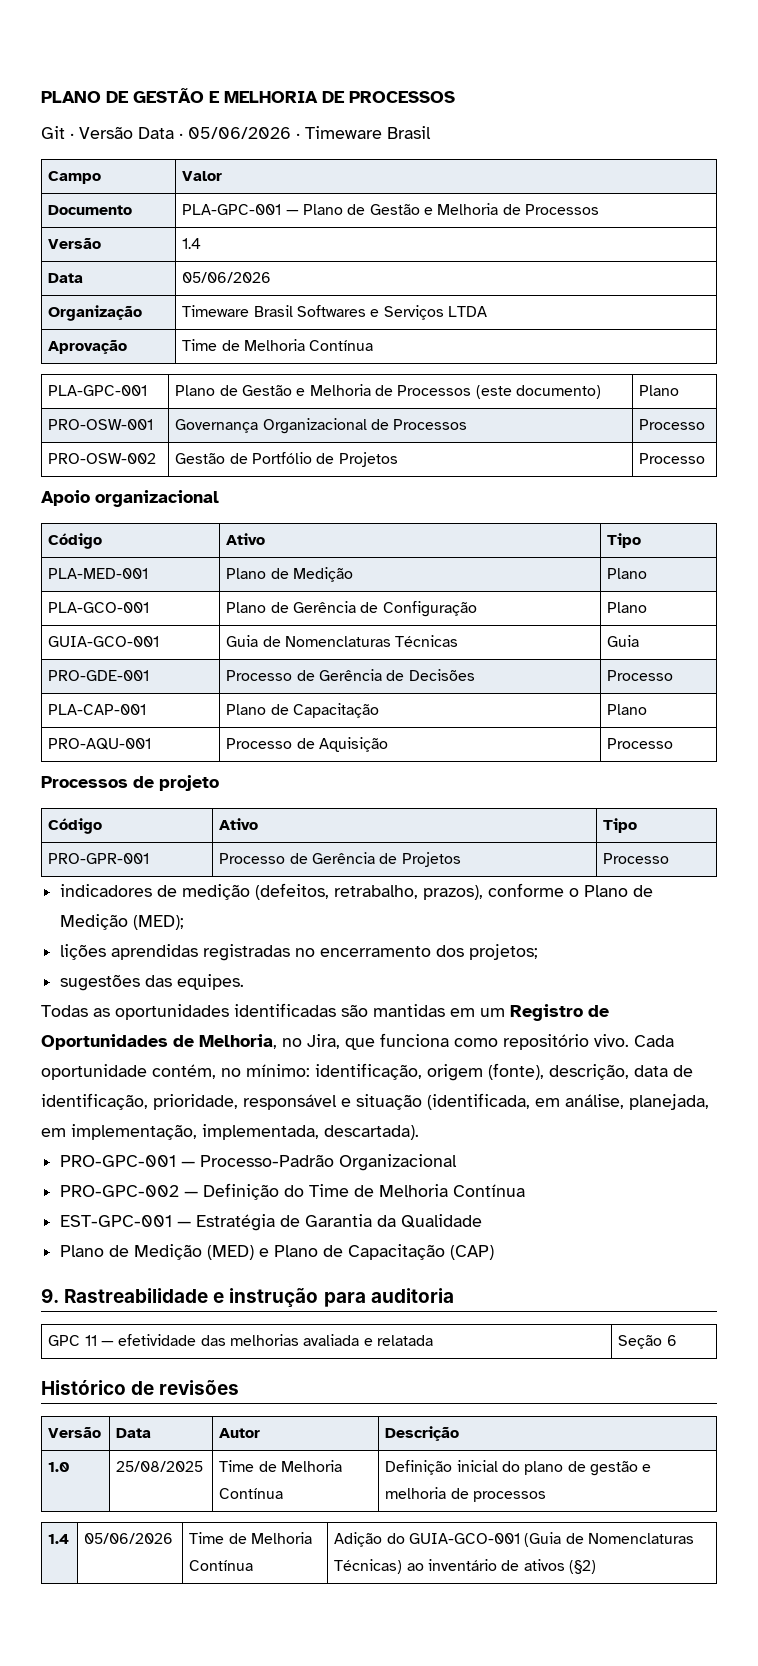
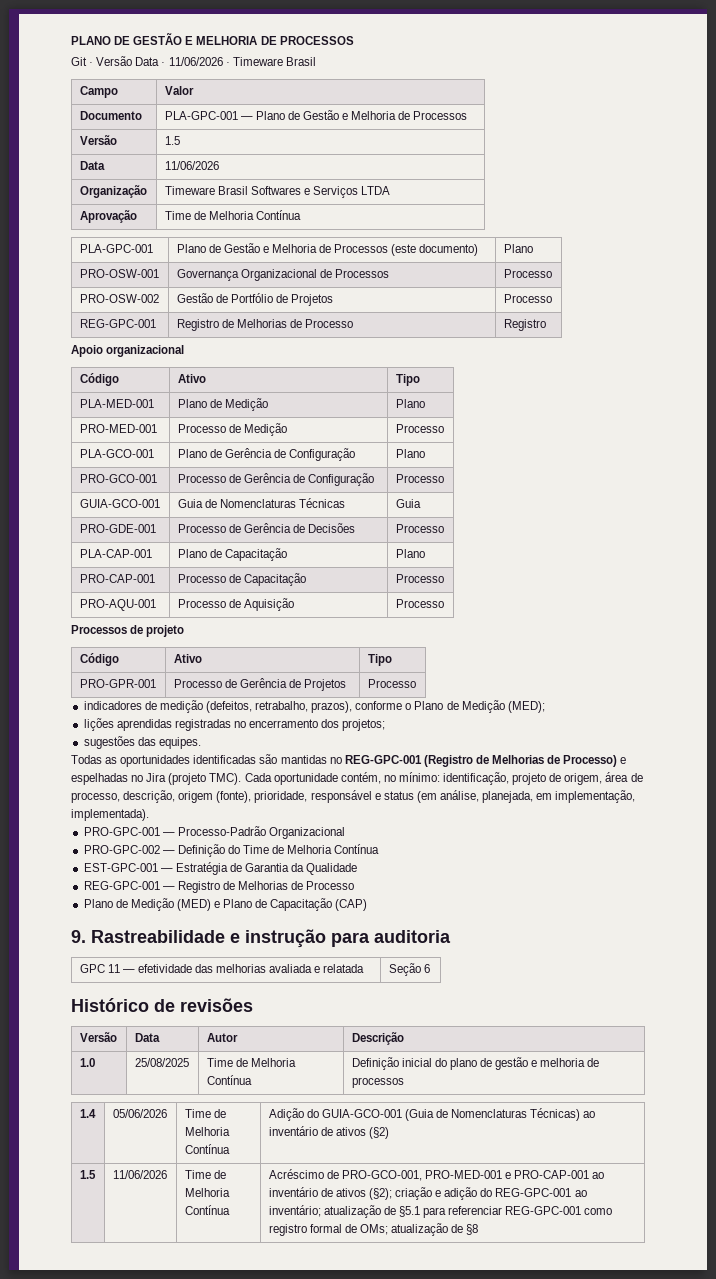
- Git · Versão Data · 05/06/2026 · Timeware Brasil
+ Git · Versão Data · 11/06/2026 · Timeware Brasil
- Versão | 1.4
- Data | 05/06/2026
+ Versão | 1.5
+ Data | 11/06/2026
+ REG-GPC-001 | Registro de Melhorias de Processo | Registro
+ PRO-MED-001 | Processo de Medição | Processo
+ PRO-GCO-001 | Processo de Gerência de Configuração | Processo
+ PRO-CAP-001 | Processo de Capacitação | Processo
- Todas as oportunidades identificadas são mantidas em um Registro de Oportunidades de Melhoria, no Jira, que funciona como repositório vivo.
+ Todas as oportunidades identificadas são mantidas no REG-GPC-001 (Registro de Melhorias de Processo) e espelhadas no Jira (projeto TMC).
- Cada oportunidade contém, no mínimo: identificação, origem (fonte), descrição, data de identificação, prioridade, responsável e situação (identificada, em análise, planejada, em implementação, implementada, descartada).
+ Cada oportunidade contém, no mínimo: identificação, projeto de origem, área de processo, descrição, origem (fonte), prioridade, responsável e status (em análise, planejada, em implementação, implementada).
+ REG-GPC-001 — Registro de Melhorias de Processo
+ 1.5 | 11/06/2026 | Time de Melhoria Contínua | Acréscimo de PRO-GCO-001, PRO-MED-001 e PRO-CAP-001 ao inventário de ativos (§2); criação e adição do REG-GPC-001 ao inventário; atualização de §5.1 para referenciar REG-GPC-001 como registro formal de OMs; atualização de §8

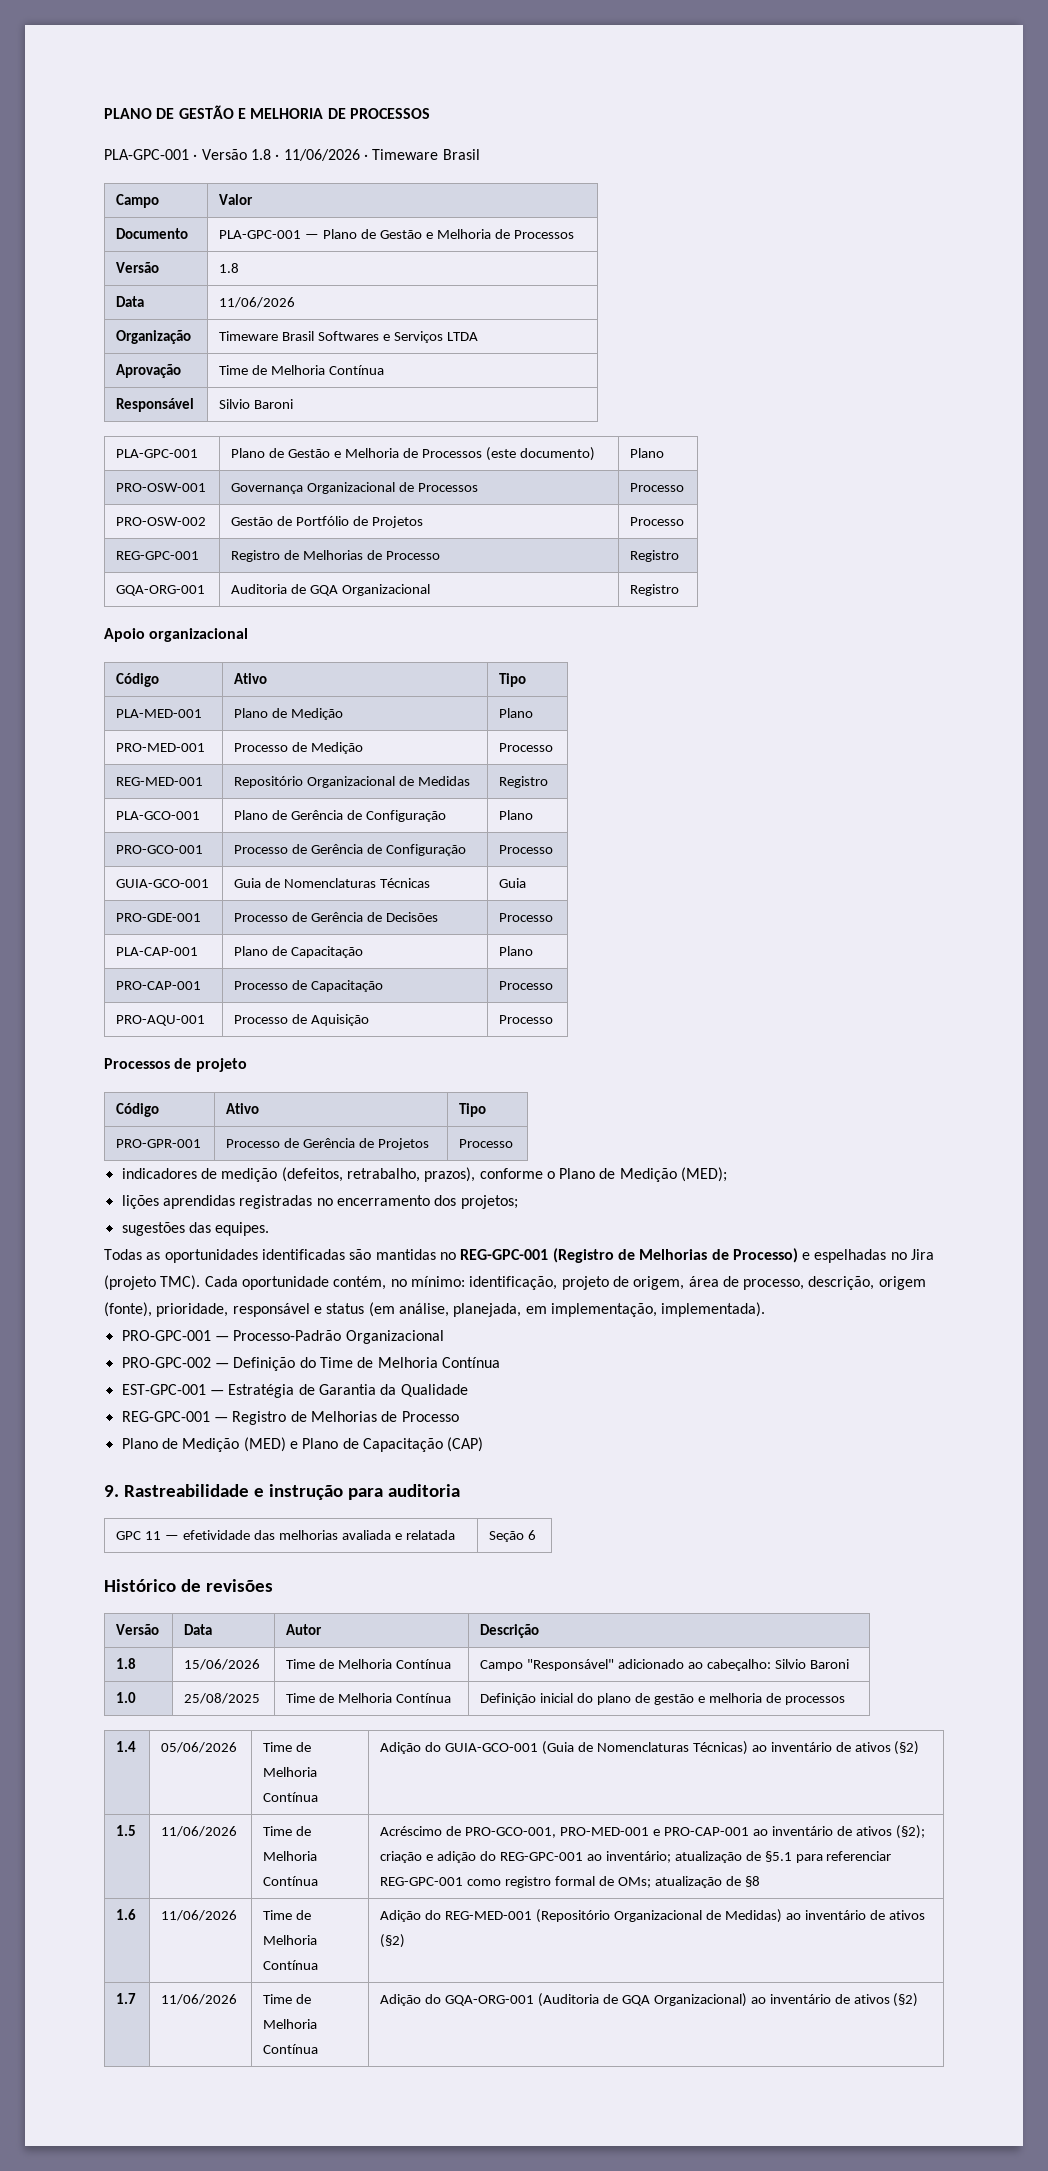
- Git · Versão Data · 11/06/2026 · Timeware Brasil
+ PLA-GPC-001 · Versão 1.8 · 11/06/2026 · Timeware Brasil
- Versão | 1.5
+ Versão | 1.8
+ Responsável | Silvio Baroni
+ GQA-ORG-001 | Auditoria de GQA Organizacional | Registro
+ REG-MED-001 | Repositório Organizacional de Medidas | Registro
+ 1.8 | 15/06/2026 | Time de Melhoria Contínua | Campo "Responsável" adicionado ao cabeçalho: Silvio Baroni
+ 1.6 | 11/06/2026 | Time de Melhoria Contínua | Adição do REG-MED-001 (Repositório Organizacional de Medidas) ao inventário de ativos (§2)
+ 1.7 | 11/06/2026 | Time de Melhoria Contínua | Adição do GQA-ORG-001 (Auditoria de GQA Organizacional) ao inventário de ativos (§2)

